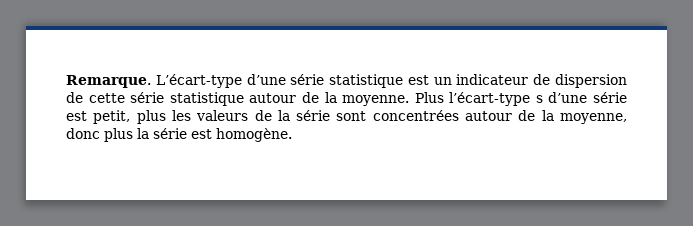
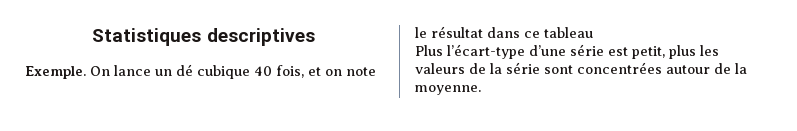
- Remarque. L’écart-type d’une série statistique est un indicateur de dispersion de cette série statistique autour de la moyenne. Plus l’écart-type s d’une série est petit, plus les valeurs de la série sont concentrées autour de la moyenne, donc plus la série est homogène.
+ Statistiques descriptives
+ Exemple. On lance un dé cubique 40 fois, et on note le résultat dans ce tableau
+ Plus l’écart-type d’une série est petit, plus les valeurs de la série sont concentrées autour de la moyenne.

